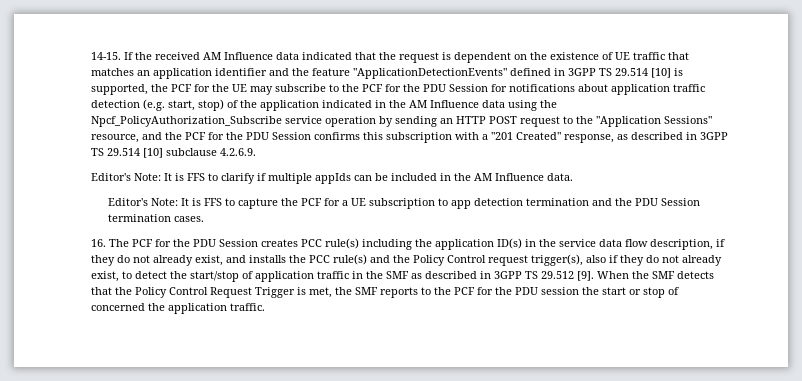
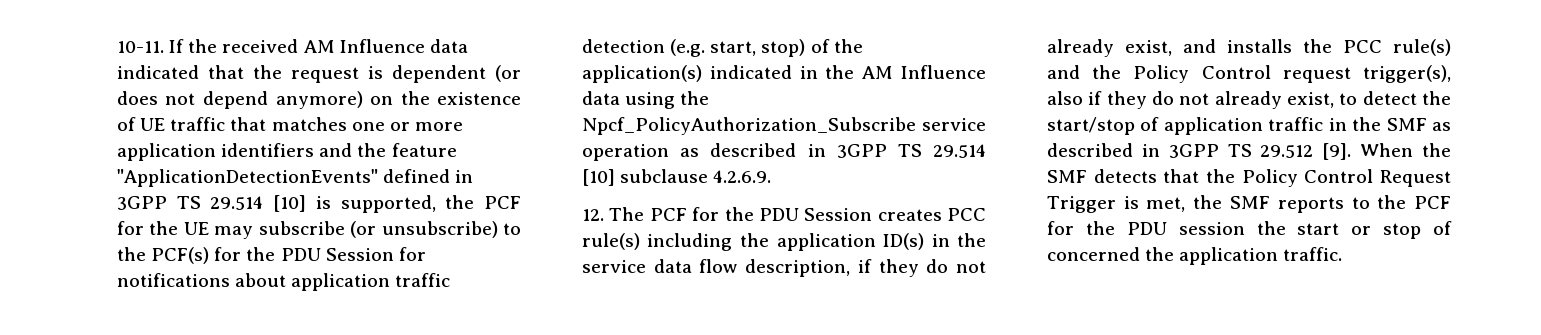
- 14-15.
+ 10-11.
- If the received AM Influence data indicated that the request is dependent on the existence of UE traffic that matches an application identifier and the feature "ApplicationDetectionEvents" defined in 3GPP TS 29.514 [10] is supported, the PCF for the UE may subscribe to the PCF for the PDU Session for notifications about application traffic detection (e.g. start, stop) of the application indicated in the AM Influence data using the Npcf_PolicyAuthorization_Subscribe service operation by sending an HTTP POST request to the "Application Sessions" resource, and the PCF for the PDU Session confirms this subscription with a "201 Created" response, as described in 3GPP TS 29.514 [10] subclause 4.2.6.9.
+ If the received AM Influence data indicated that the request is dependent (or does not depend anymore) on the existence of UE traffic that matches one or more application identifiers and the feature "ApplicationDetectionEvents" defined in 3GPP TS 29.514 [10] is supported, the PCF for the UE may subscribe (or unsubscribe) to the PCF(s) for the PDU Session for notifications about application traffic detection (e.g. start, stop) of the application(s) indicated in the AM Influence data using the Npcf_PolicyAuthorization_Subscribe service operation as described in 3GPP TS 29.514 [10] subclause 4.2.6.9.
- Editor's Note: It is FFS to clarify if multiple appIds can be included in the AM Influence data.
- Editor's Note: It is FFS to capture the PCF for a UE subscription to app detection termination and the PDU Session termination cases.
- 16. The PCF for the PDU Session creates PCC rule(s) including the application ID(s) in the service data flow description, if they do not already exist, and installs the PCC rule(s) and the Policy Control request trigger(s), also if they do not already exist, to detect the start/stop of application traffic in the SMF as described in 3GPP TS 29.512 [9].
+ 12. The PCF for the PDU Session creates PCC rule(s) including the application ID(s) in the service data flow description, if they do not already exist, and installs the PCC rule(s) and the Policy Control request trigger(s), also if they do not already exist, to detect the start/stop of application traffic in the SMF as described in 3GPP TS 29.512 [9].

